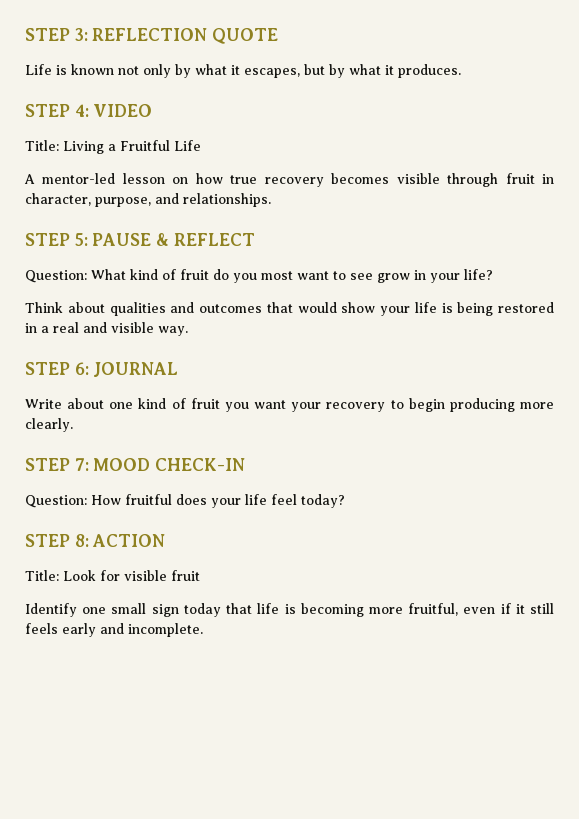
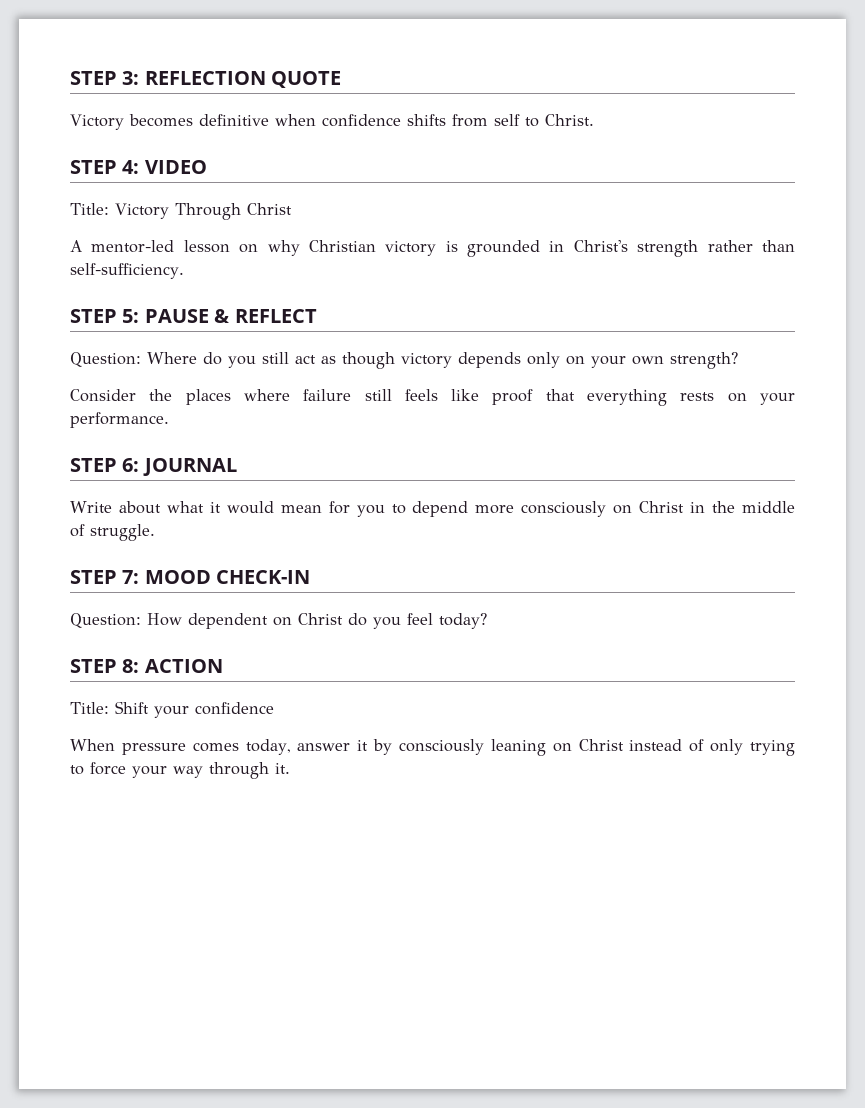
- Life is known not only by what it escapes, but by what it produces.
+ Victory becomes definitive when confidence shifts from self to Christ.
- Title: Living a Fruitful Life
+ Title: Victory Through Christ
- A mentor-led lesson on how true recovery becomes visible through fruit in character, purpose, and relationships.
+ A mentor-led lesson on why Christian victory is grounded in Christ's strength rather than self-sufficiency.
- Question: What kind of fruit do you most want to see grow in your life?
- Think about qualities and outcomes that would show your life is being restored in a real and visible way.
+ Question: Where do you still act as though victory depends only on your own strength?
+ Consider the places where failure still feels like proof that everything rests on your performance.
- Write about one kind of fruit you want your recovery to begin producing more clearly.
+ Write about what it would mean for you to depend more consciously on Christ in the middle of struggle.
- Question: How fruitful does your life feel today?
+ Question: How dependent on Christ do you feel today?
- Title: Look for visible fruit
- Identify one small sign today that life is becoming more fruitful, even if it still feels early and incomplete.
+ Title: Shift your confidence
+ When pressure comes today, answer it by consciously leaning on Christ instead of only trying to force your way through it.

